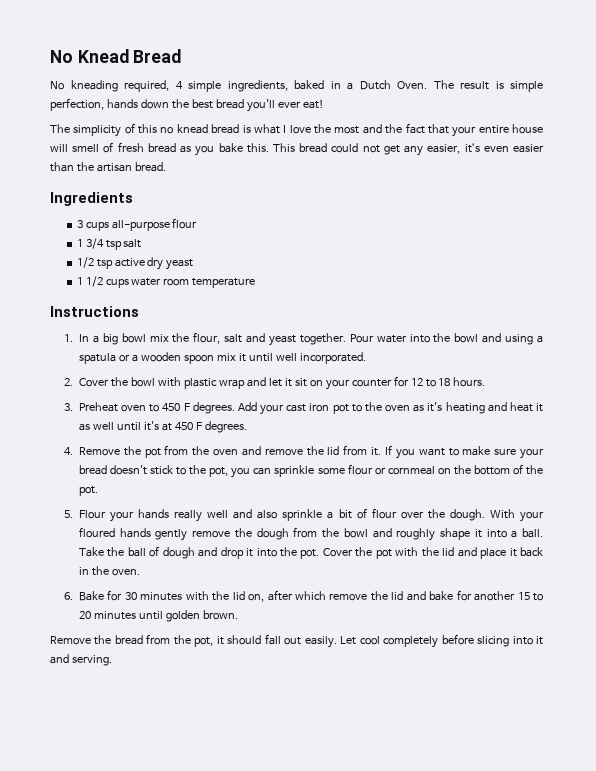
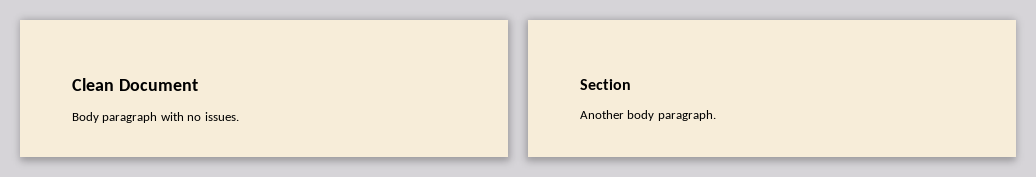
- No Knead Bread
- No kneading required, 4 simple ingredients, baked in a Dutch Oven. The result is simple perfection, hands down the best bread you'll ever eat!
- The simplicity of this no knead bread is what I love the most and the fact that your entire house will smell of fresh bread as you bake this. This bread could not get any easier, it’s even easier than the artisan bread.
- Ingredients
- 3 cups all-purpose flour
- 1 3/4 tsp salt
- 1/2 tsp active dry yeast
- 1 1/2 cups water room temperature
- Instructions
- 1. In a big bowl mix the flour, salt and yeast together. Pour water into the bowl and using a spatula or a wooden spoon mix it until well incorporated.
- 2. Cover the bowl with plastic wrap and let it sit on your counter for 12 to 18 hours.
- 3. Preheat oven to 450 F degrees. Add your cast iron pot to the oven as it's heating and heat it as well until it's at 450 F degrees.
- 4. Remove the pot from the oven and remove the lid from it. If you want to make sure your bread doesn't stick to the pot, you can sprinkle some flour or cornmeal on the bottom of the pot.
- 5. Flour your hands really well and also sprinkle a bit of flour over the dough. With your floured hands gently remove the dough from the bowl and roughly shape it into a ball. Take the ball of dough and drop it into the pot. Cover the pot with the lid and place it back in the oven.
- 6. Bake for 30 minutes with the lid on, after which remove the lid and bake for another 15 to 20 minutes until golden brown.
- Remove the bread from the pot, it should fall out easily. Let cool completely before slicing into it and serving.
+ Clean Document
+ Body paragraph with no issues.
+ Section
+ Another body paragraph.

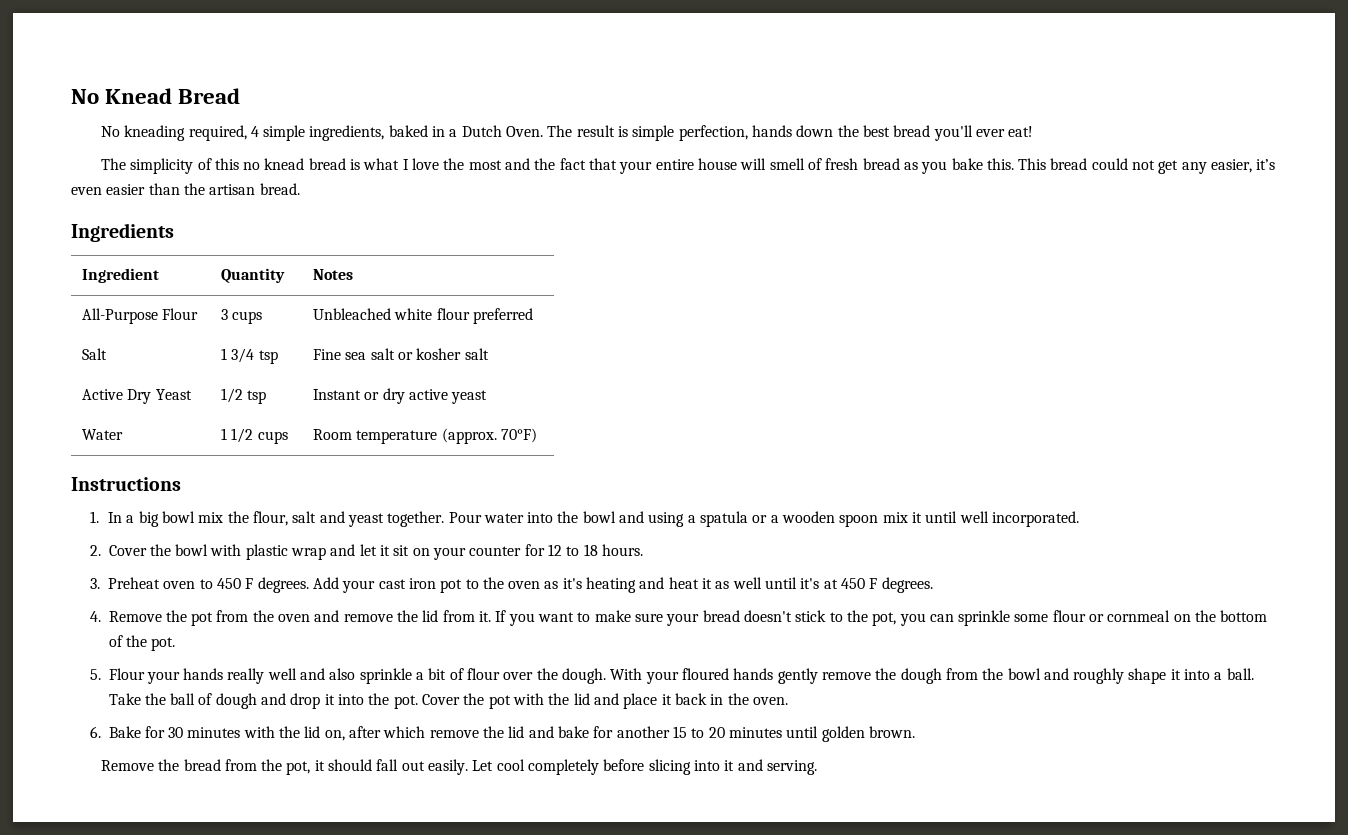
- Clean Document
- Body paragraph with no issues.
- Section
- Another body paragraph.
+ No Knead Bread
+ No kneading required, 4 simple ingredients, baked in a Dutch Oven. The result is simple perfection, hands down the best bread you'll ever eat!
+ The simplicity of this no knead bread is what I love the most and the fact that your entire house will smell of fresh bread as you bake this. This bread could not get any easier, it’s even easier than the artisan bread.
+ Ingredients
+ Ingredient | Quantity | Notes
+ All-Purpose Flour | 3 cups | Unbleached white flour preferred
+ Salt | 1 3/4 tsp | Fine sea salt or kosher salt
+ Active Dry Yeast | 1/2 tsp | Instant or dry active yeast
+ Water | 1 1/2 cups | Room temperature (approx. 70°F)
+ Instructions
+ 1. In a big bowl mix the flour, salt and yeast together. Pour water into the bowl and using a spatula or a wooden spoon mix it until well incorporated.
+ 2. Cover the bowl with plastic wrap and let it sit on your counter for 12 to 18 hours.
+ 3. Preheat oven to 450 F degrees. Add your cast iron pot to the oven as it's heating and heat it as well until it's at 450 F degrees.
+ 4. Remove the pot from the oven and remove the lid from it. If you want to make sure your bread doesn't stick to the pot, you can sprinkle some flour or cornmeal on the bottom of the pot.
+ 5. Flour your hands really well and also sprinkle a bit of flour over the dough. With your floured hands gently remove the dough from the bowl and roughly shape it into a ball. Take the ball of dough and drop it into the pot. Cover the pot with the lid and place it back in the oven.
+ 6. Bake for 30 minutes with the lid on, after which remove the lid and bake for another 15 to 20 minutes until golden brown.
+ Remove the bread from the pot, it should fall out easily. Let cool completely before slicing into it and serving.

